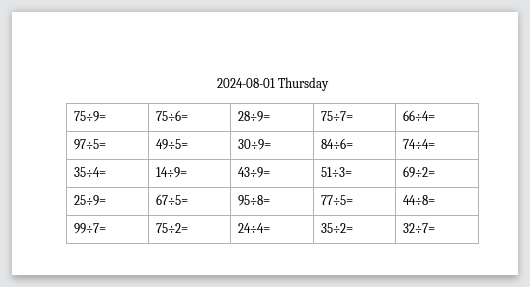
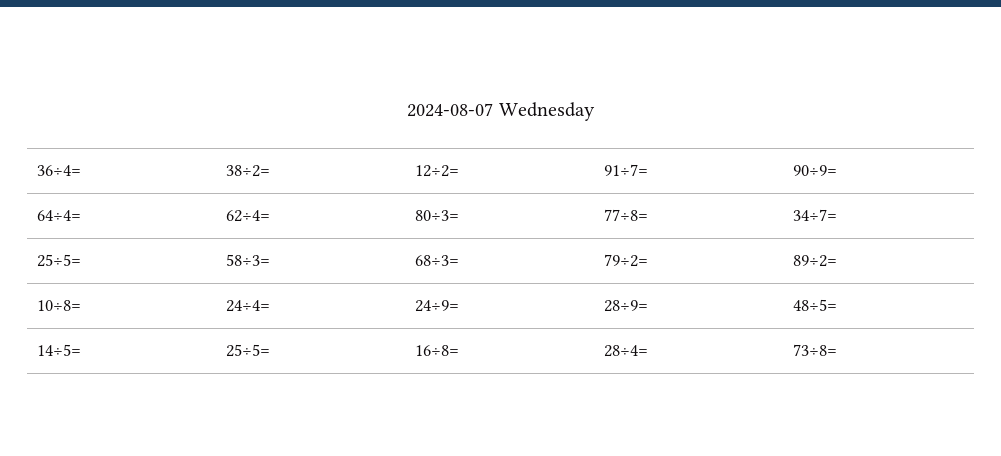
- 2024-08-01 Thursday
- 75÷9= | 75÷6= | 28÷9= | 75÷7= | 66÷4=
- 97÷5= | 49÷5= | 30÷9= | 84÷6= | 74÷4=
- 35÷4= | 14÷9= | 43÷9= | 51÷3= | 69÷2=
- 25÷9= | 67÷5= | 95÷8= | 77÷5= | 44÷8=
- 99÷7= | 75÷2= | 24÷4= | 35÷2= | 32÷7=
+ 2024-08-07 Wednesday
+ 36÷4= | 38÷2= | 12÷2= | 91÷7= | 90÷9=
+ 64÷4= | 62÷4= | 80÷3= | 77÷8= | 34÷7=
+ 25÷5= | 58÷3= | 68÷3= | 79÷2= | 89÷2=
+ 10÷8= | 24÷4= | 24÷9= | 28÷9= | 48÷5=
+ 14÷5= | 25÷5= | 16÷8= | 28÷4= | 73÷8=

